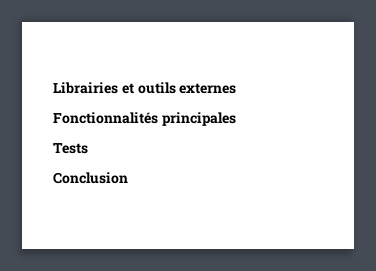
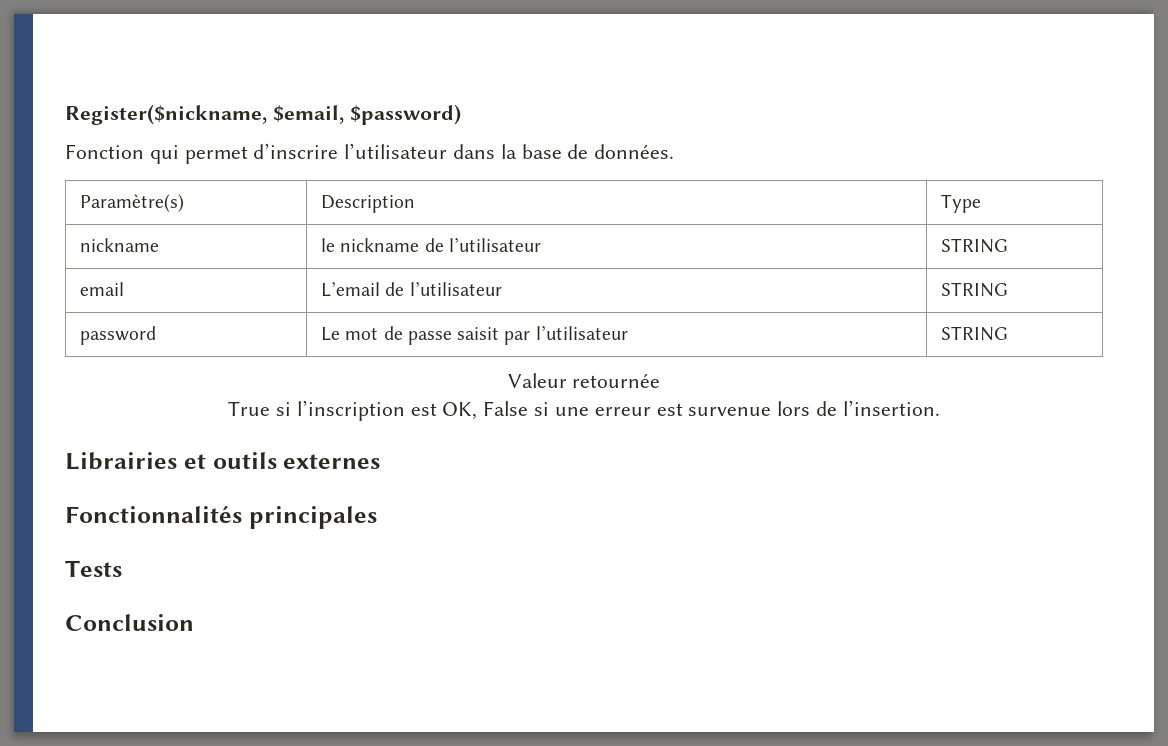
+ Register($nickname, $email, $password)
+ Fonction qui permet d’inscrire l’utilisateur dans la base de données.
+ Paramètre(s) | Description | Type
+ nickname | le nickname de l’utilisateur | STRING
+ email | L’email de l’utilisateur | STRING
+ password | Le mot de passe saisit par l’utilisateur | STRING
+ Valeur retournée
+ True si l’inscription est OK, False si une erreur est survenue lors de l’insertion.

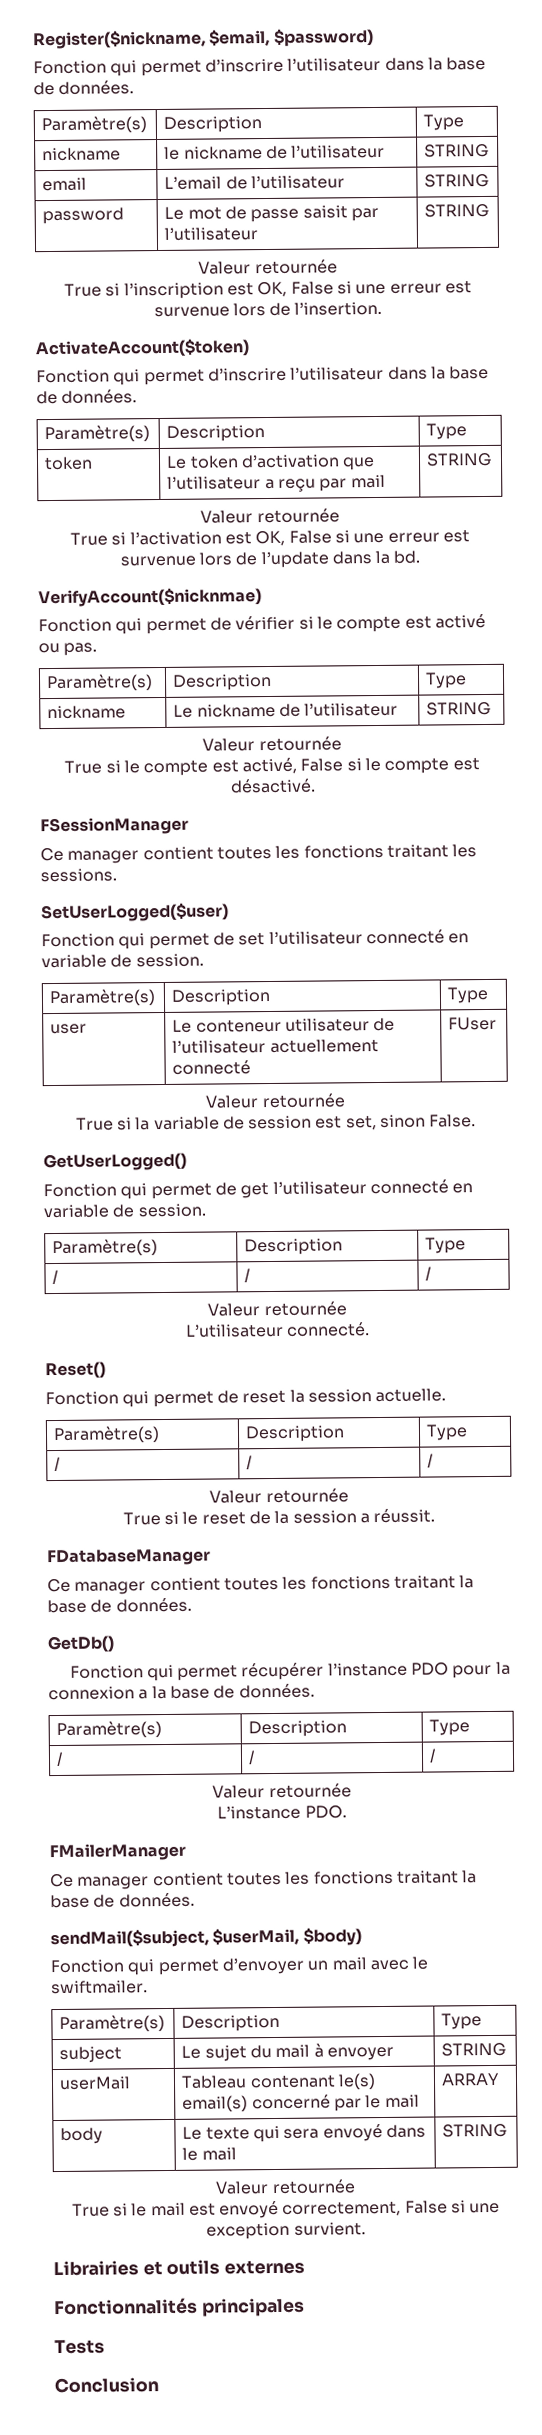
+ ActivateAccount($token)
+ Fonction qui permet d’inscrire l’utilisateur dans la base de données.
+ Paramètre(s) | Description | Type
+ token | Le token d’activation que l’utilisateur a reçu par mail | STRING
+ Valeur retournée
+ True si l’activation est OK, False si une erreur est survenue lors de l’update dans la bd.
+ VerifyAccount($nicknmae)
+ Fonction qui permet de vérifier si le compte est activé ou pas.
+ Paramètre(s) | Description | Type
+ nickname | Le nickname de l’utilisateur | STRING
+ Valeur retournée
+ True si le compte est activé, False si le compte est désactivé.
+ FSessionManager
+ Ce manager contient toutes les fonctions traitant les sessions.
+ SetUserLogged($user)
+ Fonction qui permet de set l’utilisateur connecté en variable de session.
+ Paramètre(s) | Description | Type
+ user | Le conteneur utilisateur de l’utilisateur actuellement connecté | FUser
+ Valeur retournée
+ True si la variable de session est set, sinon False.
+ GetUserLogged()
+ Fonction qui permet de get l’utilisateur connecté en variable de session.
+ Paramètre(s) | Description | Type
+ / | / | /
+ Valeur retournée
+ L’utilisateur connecté.
+ Reset()
+ Fonction qui permet de reset la session actuelle.
+ Paramètre(s) | Description | Type
+ / | / | /
+ Valeur retournée
+ True si le reset de la session a réussit.
+ FDatabaseManager
+ Ce manager contient toutes les fonctions traitant la base de données.
+ GetDb()
+ Fonction qui permet récupérer l’instance PDO pour la connexion a la base de données.
+ Paramètre(s) | Description | Type
+ / | / | /
+ Valeur retournée
+ L’instance PDO.
+ FMailerManager
+ Ce manager contient toutes les fonctions traitant la base de données.
+ sendMail($subject, $userMail, $body)
+ Fonction qui permet d’envoyer un mail avec le swiftmailer.
+ Paramètre(s) | Description | Type
+ subject | Le sujet du mail à envoyer | STRING
+ userMail | Tableau contenant le(s) email(s) concerné par le mail | ARRAY
+ body | Le texte qui sera envoyé dans le mail | STRING
+ Valeur retournée
+ True si le mail est envoyé correctement, False si une exception survient.

